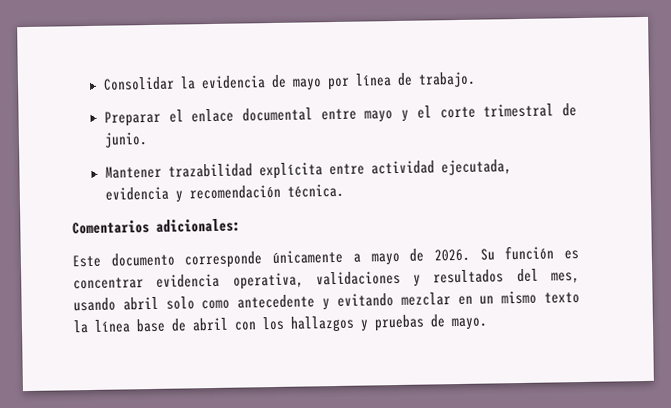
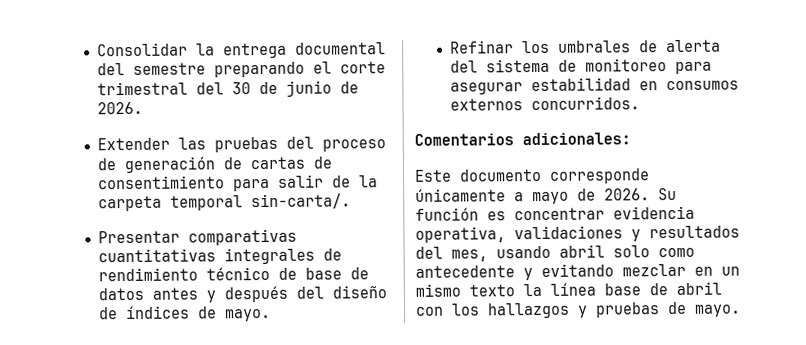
- Consolidar la evidencia de mayo por línea de trabajo.
- Preparar el enlace documental entre mayo y el corte trimestral de junio.
- Mantener trazabilidad explícita entre actividad ejecutada, evidencia y recomendación técnica.
+ Consolidar la entrega documental del semestre preparando el corte trimestral del 30 de junio de 2026.
+ Extender las pruebas del proceso de generación de cartas de consentimiento para salir de la carpeta temporal sin-carta/.
+ Presentar comparativas cuantitativas integrales de rendimiento técnico de base de datos antes y después del diseño de índices de mayo.
+ Refinar los umbrales de alerta del sistema de monitoreo para asegurar estabilidad en consumos externos concurridos.

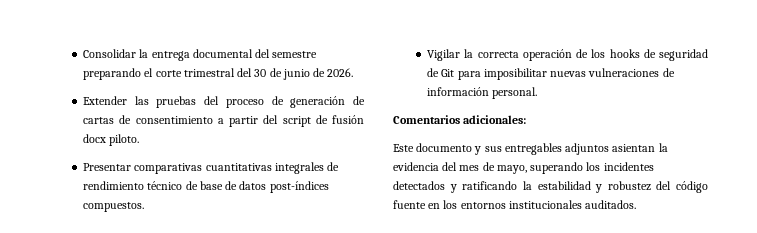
- Extender las pruebas del proceso de generación de cartas de consentimiento para salir de la carpeta temporal sin-carta/.
+ Extender las pruebas del proceso de generación de cartas de consentimiento a partir del script de fusión docx piloto.
- Presentar comparativas cuantitativas integrales de rendimiento técnico de base de datos antes y después del diseño de índices de mayo.
- Refinar los umbrales de alerta del sistema de monitoreo para asegurar estabilidad en consumos externos concurridos.
+ Presentar comparativas cuantitativas integrales de rendimiento técnico de base de datos post-índices compuestos.
+ Vigilar la correcta operación de los hooks de seguridad de Git para imposibilitar nuevas vulneraciones de información personal.
  Comentarios adicionales:
- Este documento corresponde únicamente a mayo de 2026. Su función es concentrar evidencia operativa, validaciones y resultados del mes, usando abril solo como antecedente y evitando mezclar en un mismo texto la línea base de abril con los hallazgos y pruebas de mayo.
+ Este documento y sus entregables adjuntos asientan la evidencia del mes de mayo, superando los incidentes detectados y ratificando la estabilidad y robustez del código fuente en los entornos institucionales auditados.

